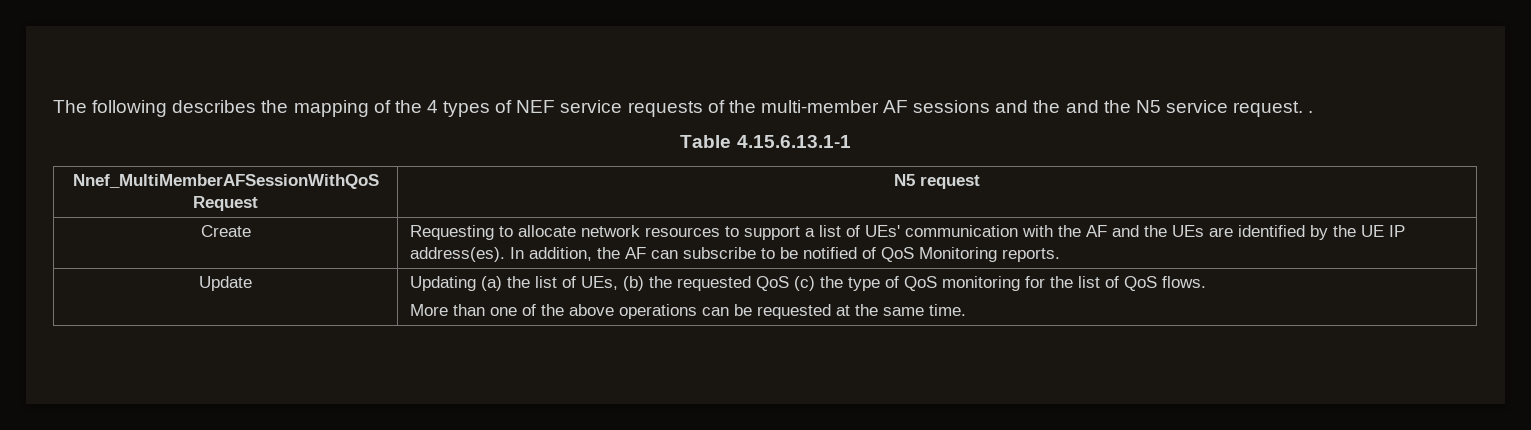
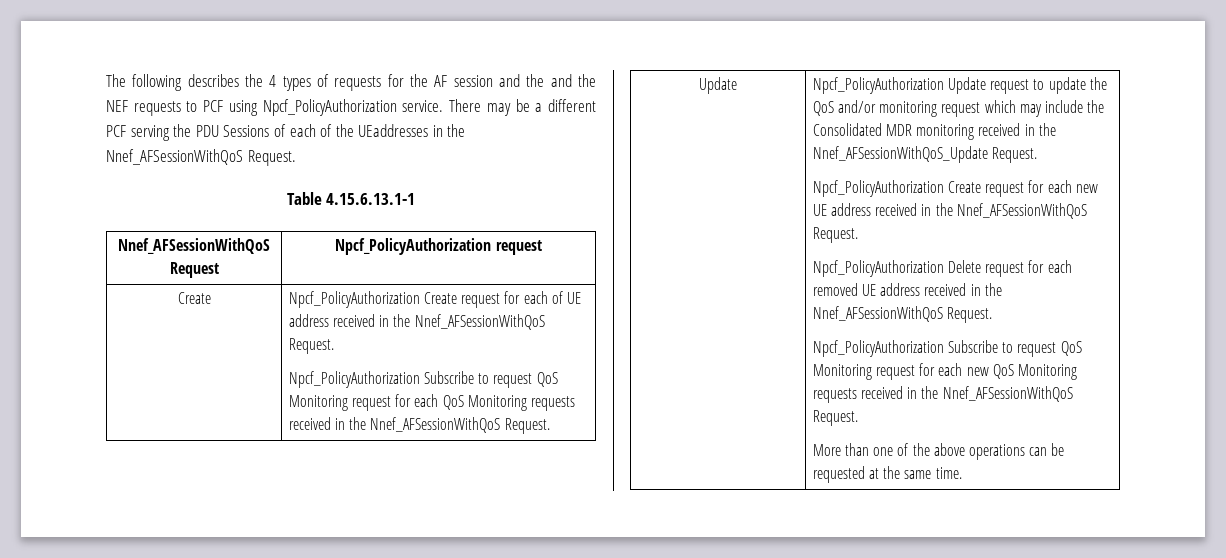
- The following describes the mapping of the 4 types of NEF service requests of the multi-member AF sessions and the and the N5 service request. .
+ The following describes the 4 types of requests for the AF session and the and the NEF requests to PCF using Npcf_PolicyAuthorization service. There may be a different PCF serving the PDU Sessions of each of the UEaddresses in the Nnef_AFSessionWithQoS Request.
- Nnef_MultiMemberAFSessionWithQoS Request | N5 request
+ Nnef_AFSessionWithQoS Request | Npcf_PolicyAuthorization request
- Create | Requesting to allocate network resources to support a list of UEs' communication with the AF and the UEs are identified by the UE IP address(es). In addition, the AF can subscribe to be notified of QoS Monitoring reports.
- Update | Updating (a) the list of UEs, (b) the requested QoS (c) the type of QoS monitoring for the list of QoS flows.
+ Create | Npcf_PolicyAuthorization Create request for each of UE address received in the Nnef_AFSessionWithQoS Request.
+ Npcf_PolicyAuthorization Subscribe to request QoS Monitoring request for each QoS Monitoring requests received in the Nnef_AFSessionWithQoS Request.
+ Update | Npcf_PolicyAuthorization Update request to update the QoS and/or monitoring request which may include the Consolidated MDR monitoring received in the Nnef_AFSessionWithQoS_Update Request.
+ Npcf_PolicyAuthorization Create request for each new UE address received in the Nnef_AFSessionWithQoS Request.
+ Npcf_PolicyAuthorization Delete request for each removed UE address received in the Nnef_AFSessionWithQoS Request.
+ Npcf_PolicyAuthorization Subscribe to request QoS Monitoring request for each new QoS Monitoring requests received in the Nnef_AFSessionWithQoS Request.

